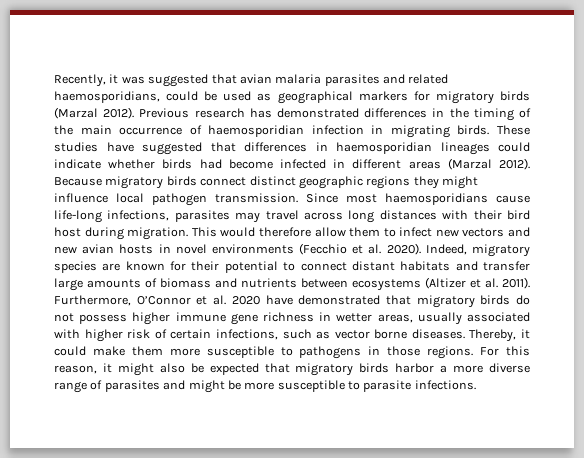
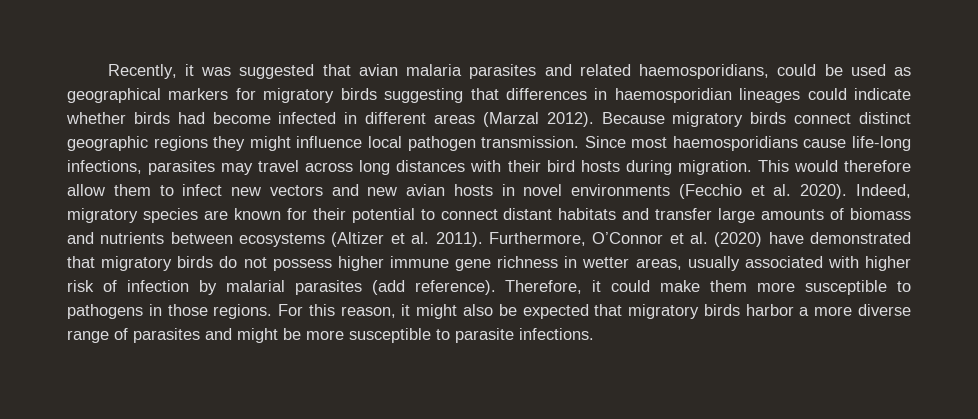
- Recently, it was suggested that avian malaria parasites and related haemosporidians, could be used as geographical markers for migratory birds (Marzal 2012). Previous research has demonstrated differences in the timing of the main occurrence of haemosporidian infection in migrating birds. These studies have suggested that differences in haemosporidian lineages could indicate whether birds had become infected in different areas (Marzal 2012).
+ Recently, it was suggested that avian malaria parasites and related haemosporidians, could be used as geographical markers for migratory birds suggesting that differences in haemosporidian lineages could indicate whether birds had become infected in different areas (Marzal 2012).
- Since most haemosporidians cause life-long infections, parasites may travel across long distances with their bird host during migration.
+ Since most haemosporidians cause life-long infections, parasites may travel across long distances with their bird hosts during migration.
- Furthermore, O’Connor et al. 2020 have demonstrated that migratory birds do not possess higher immune gene richness in wetter areas, usually associated with higher risk of certain infections, such as vector borne diseases. Thereby, it could make them more susceptible to pathogens in those regions.
+ Furthermore, O’Connor et al. (2020) have demonstrated that migratory birds do not possess higher immune gene richness in wetter areas, usually associated with higher risk of infection by malarial parasites (add reference). Therefore, it could make them more susceptible to pathogens in those regions.

